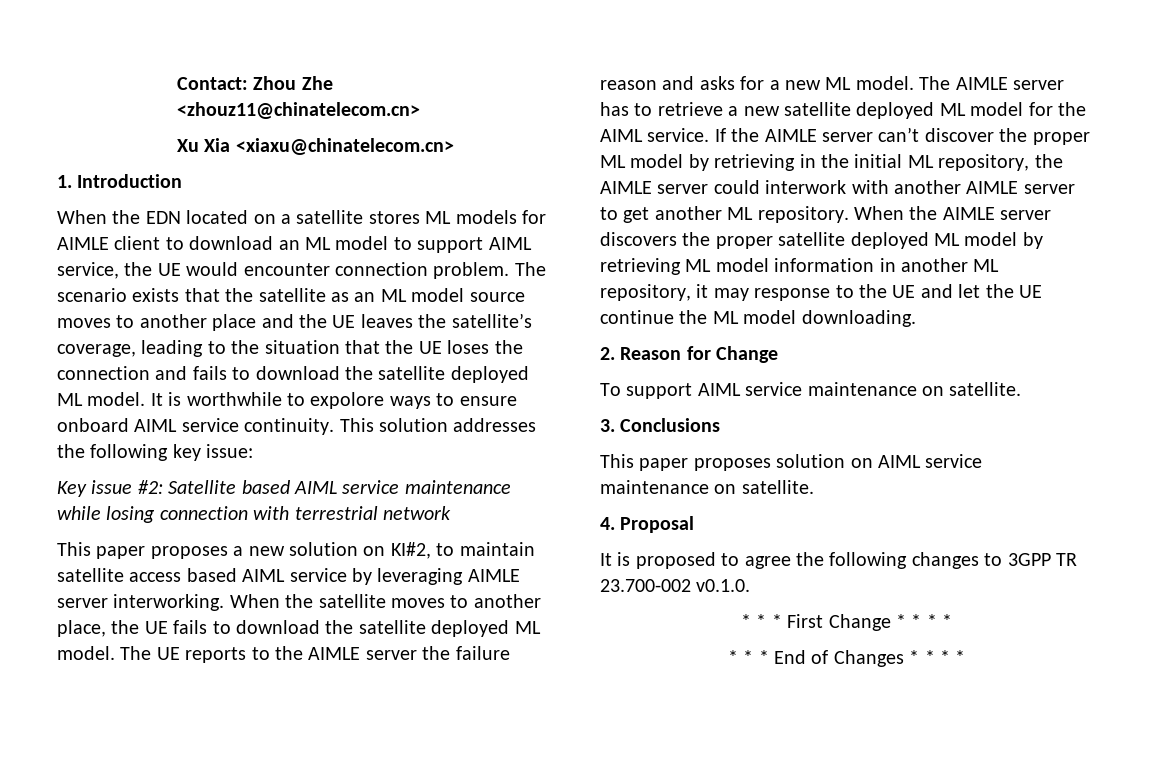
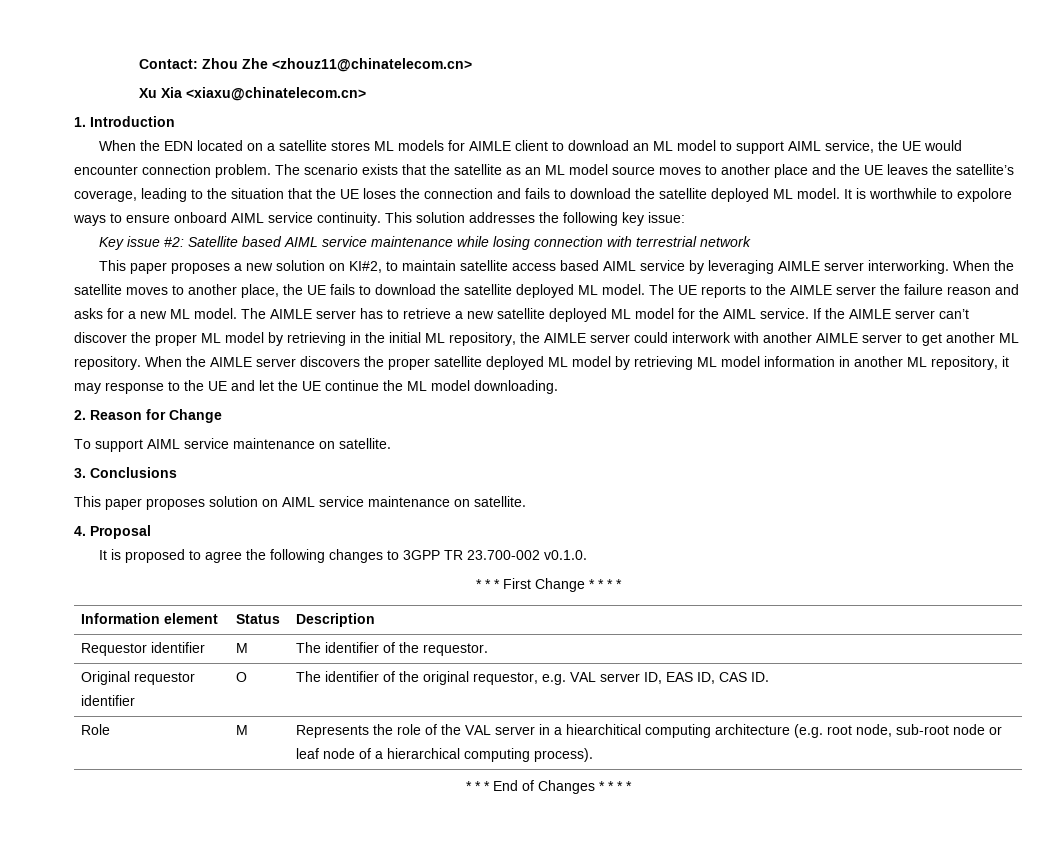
+ Information element | Status | Description
+ Requestor identifier | M | The identifier of the requestor.
+ Original requestor identifier | O | The identifier of the original requestor, e.g. VAL server ID, EAS ID, CAS ID.
+ Role | M | Represents the role of the VAL server in a hiearchitical computing architecture (e.g. root node, sub-root node or leaf node of a hierarchical computing process).

